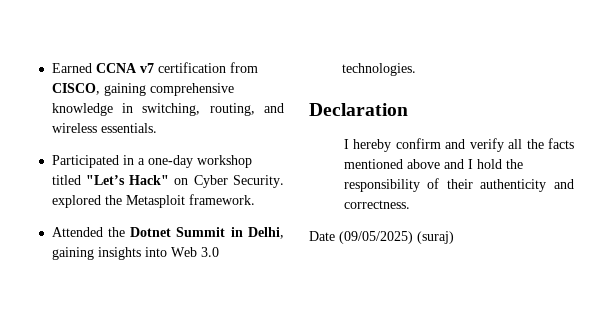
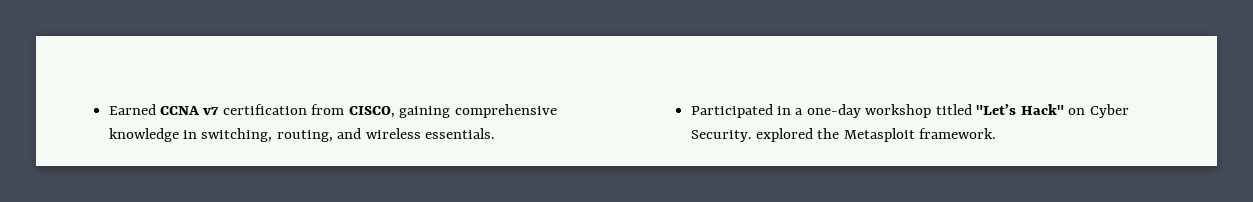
- Attended the Dotnet Summit in Delhi, gaining insights into Web 3.0 technologies.
- Declaration
- I hereby confirm and verify all the facts mentioned above and I hold the responsibility of their authenticity and correctness.
- Date (09/05/2025) (suraj)

